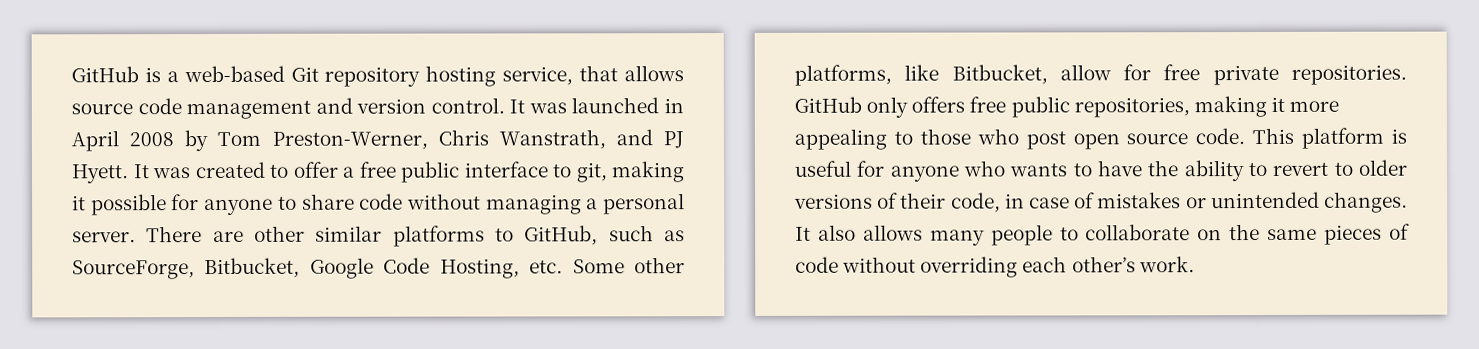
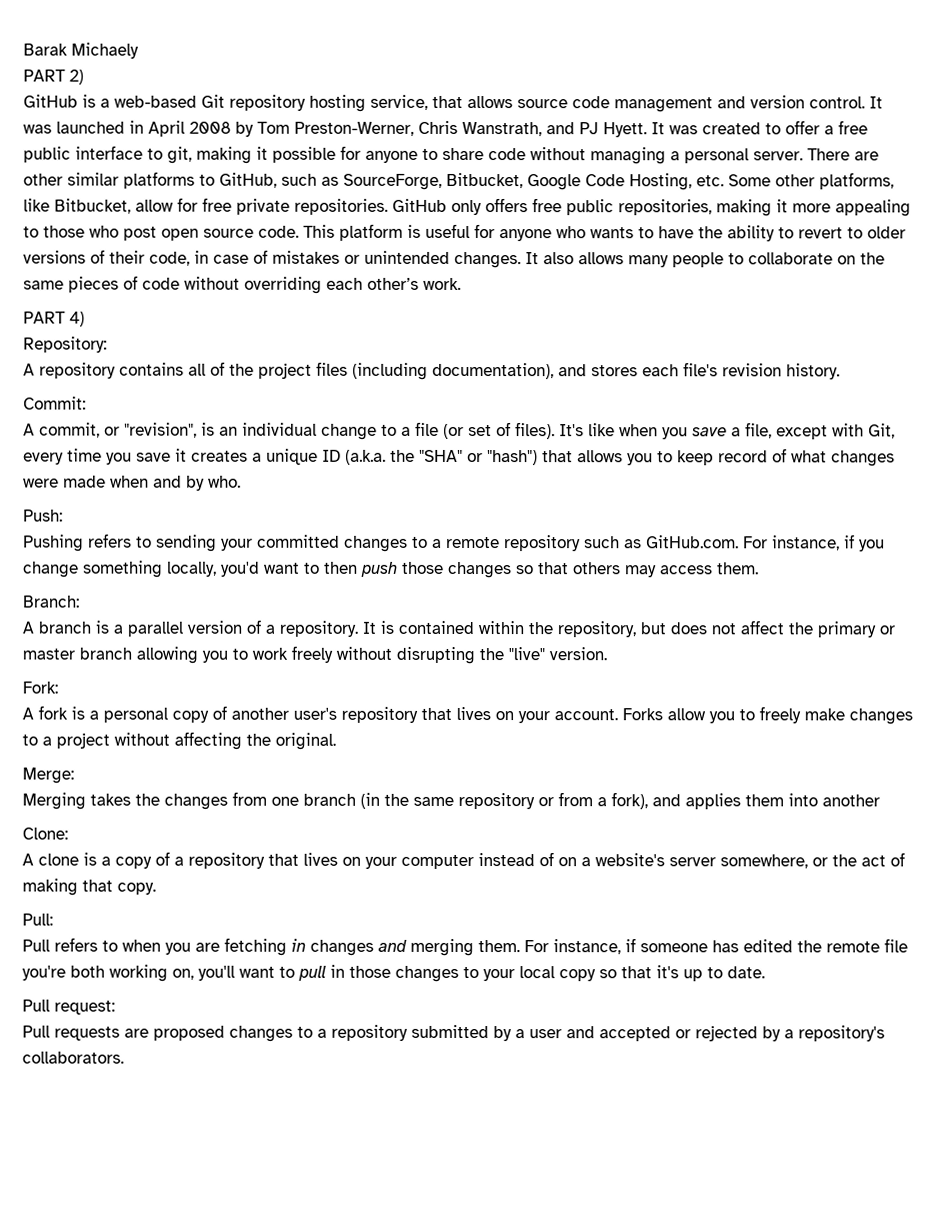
+ Barak Michaely
+ PART 2)
+ PART 4)
+ Repository:
+ A repository contains all of the project files (including documentation), and stores each file's revision history.
+ Commit:
+ A commit, or "revision", is an individual change to a file (or set of files). It's like when you save a file, except with Git, every time you save it creates a unique ID (a.k.a. the "SHA" or "hash") that allows you to keep record of what changes were made when and by who.
+ Push:
+ Pushing refers to sending your committed changes to a remote repository such as GitHub.com. For instance, if you change something locally, you'd want to then push those changes so that others may access them.
+ Branch:
+ A branch is a parallel version of a repository. It is contained within the repository, but does not affect the primary or master branch allowing you to work freely without disrupting the "live" version.
+ Fork:
+ A fork is a personal copy of another user's repository that lives on your account. Forks allow you to freely make changes to a project without affecting the original.
+ Merge:
+ Merging takes the changes from one branch (in the same repository or from a fork), and applies them into another
+ Clone:
+ A clone is a copy of a repository that lives on your computer instead of on a website's server somewhere, or the act of making that copy.
+ Pull:
+ Pull refers to when you are fetching in changes and merging them. For instance, if someone has edited the remote file you're both working on, you'll want to pull in those changes to your local copy so that it's up to date.
+ Pull request:
+ Pull requests are proposed changes to a repository submitted by a user and accepted or rejected by a repository's collaborators.

